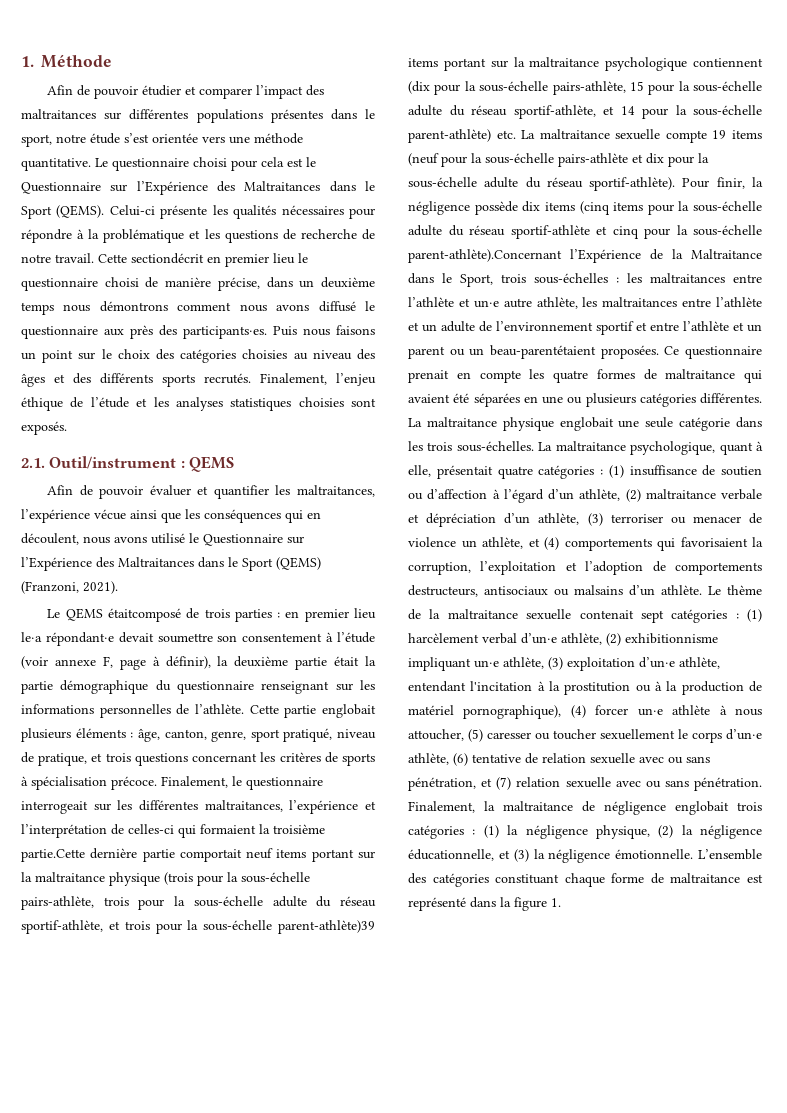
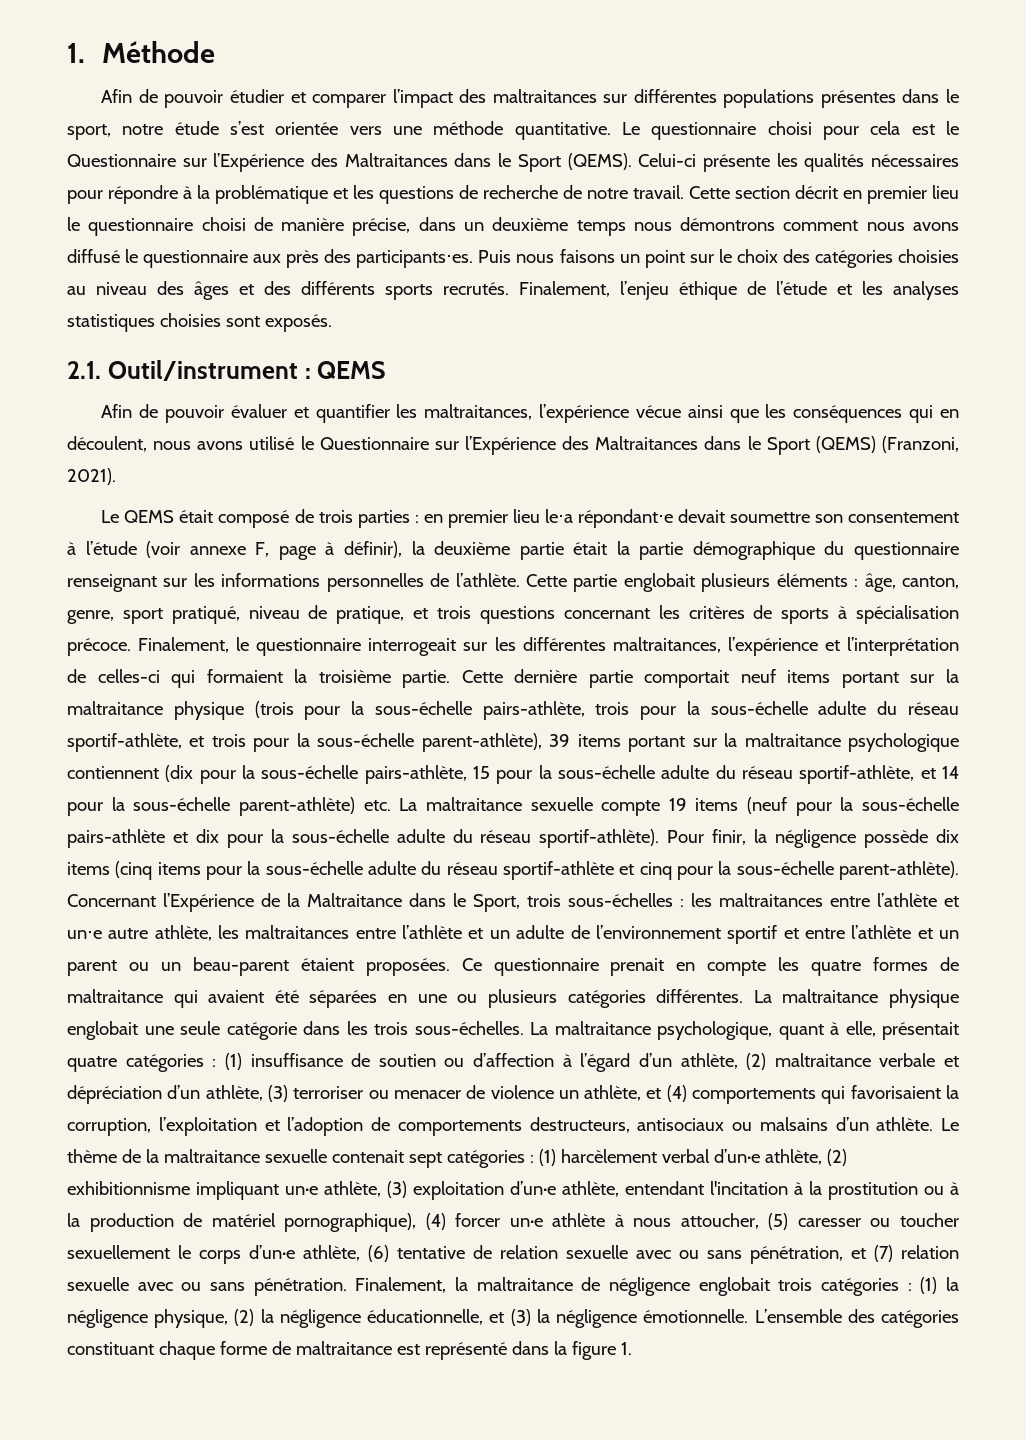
- Cette sectiondécrit en premier lieu le questionnaire choisi de manière précise, dans un deuxième temps nous démontrons comment nous avons diffusé le questionnaire aux près des participants⋅es.
+ Cette section décrit en premier lieu le questionnaire choisi de manière précise, dans un deuxième temps nous démontrons comment nous avons diffusé le questionnaire aux près des participants⋅es.
- Le QEMS étaitcomposé de trois parties : en premier lieu le⋅a répondant⋅e devait soumettre son consentement à l’étude (voir annexe F, page à définir), la deuxième partie était la partie démographique du questionnaire renseignant sur les informations personnelles de l’athlète.
+ Le QEMS était composé de trois parties : en premier lieu le⋅a répondant⋅e devait soumettre son consentement à l’étude (voir annexe F, page à définir), la deuxième partie était la partie démographique du questionnaire renseignant sur les informations personnelles de l’athlète.
- Finalement, le questionnaire interrogeait sur les différentes maltraitances, l’expérience et l’interprétation de celles-ci qui formaient la troisième partie.Cette dernière partie comportait neuf items portant sur la maltraitance physique (trois pour la sous-échelle pairs-athlète, trois pour la sous-échelle adulte du réseau sportif-athlète, et trois pour la sous-échelle parent-athlète)39 items portant sur la maltraitance psychologique contiennent (dix pour la sous-échelle pairs-athlète, 15 pour la sous-échelle adulte du réseau sportif-athlète, et 14 pour la sous-échelle parent-athlète) etc. La maltraitance sexuelle compte 19 items (neuf pour la sous-échelle pairs-athlète et dix pour la sous-échelle adulte du réseau sportif-athlète).
+ Finalement, le questionnaire interrogeait sur les différentes maltraitances, l’expérience et l’interprétation de celles-ci qui formaient la troisième partie. Cette dernière partie comportait neuf items portant sur la maltraitance physique (trois pour la sous-échelle pairs-athlète, trois pour la sous-échelle adulte du réseau sportif-athlète, et trois pour la sous-échelle parent-athlète), 39 items portant sur la maltraitance psychologique contiennent (dix pour la sous-échelle pairs-athlète, 15 pour la sous-échelle adulte du réseau sportif-athlète, et 14 pour la sous-échelle parent-athlète) etc. La maltraitance sexuelle compte 19 items (neuf pour la sous-échelle pairs-athlète et dix pour la sous-échelle adulte du réseau sportif-athlète).
- Pour finir, la négligence possède dix items (cinq items pour la sous-échelle adulte du réseau sportif-athlète et cinq pour la sous-échelle parent-athlète).Concernant l’Expérience de la Maltraitance dans le Sport, trois sous-échelles : les maltraitances entre l’athlète et un⋅e autre athlète, les maltraitances entre l’athlète et un adulte de l’environnement sportif et entre l’athlète et un parent ou un beau-parentétaient proposées.
+ Pour finir, la négligence possède dix items (cinq items pour la sous-échelle adulte du réseau sportif-athlète et cinq pour la sous-échelle parent-athlète). Concernant l’Expérience de la Maltraitance dans le Sport, trois sous-échelles : les maltraitances entre l’athlète et un⋅e autre athlète, les maltraitances entre l’athlète et un adulte de l’environnement sportif et entre l’athlète et un parent ou un beau-parent étaient proposées.

